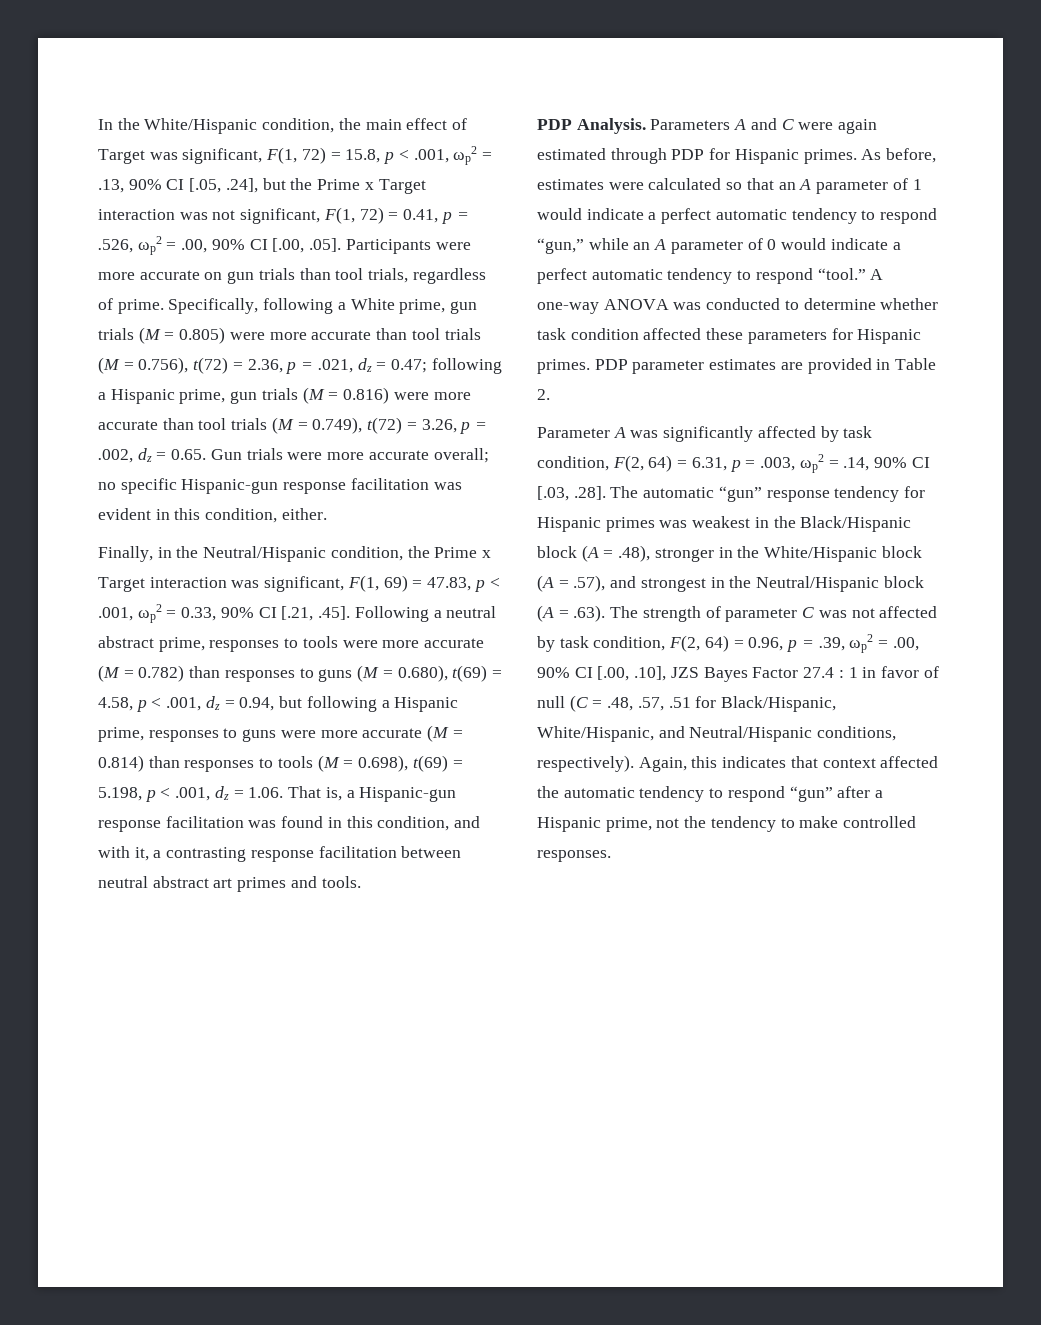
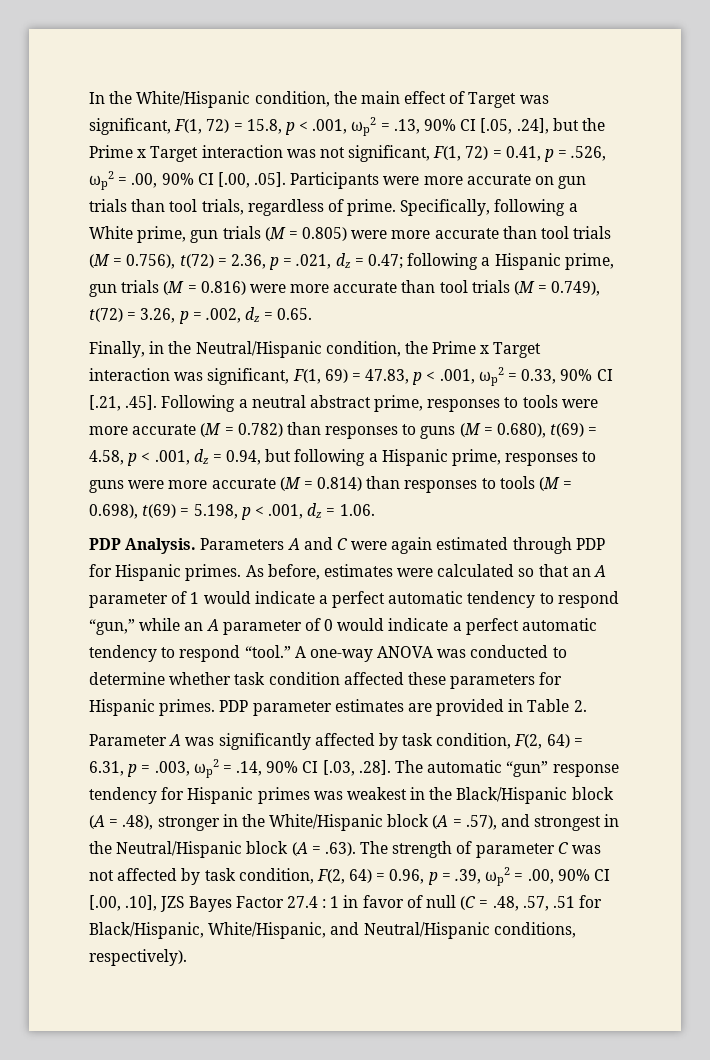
- Specifically, following a White prime, gun trials (M = 0.805) were more accurate than tool trials (M = 0.756), t(72) = 2.36, p = .021, dz = 0.47; following a Hispanic prime, gun trials (M = 0.816) were more accurate than tool trials (M = 0.749), t(72) = 3.26, p = .002, dz = 0.65. Gun trials were more accurate overall; no specific Hispanic-gun response facilitation was evident in this condition, either.
+ Specifically, following a White prime, gun trials (M = 0.805) were more accurate than tool trials (M = 0.756), t(72) = 2.36, p = .021, dz = 0.47; following a Hispanic prime, gun trials (M = 0.816) were more accurate than tool trials (M = 0.749), t(72) = 3.26, p = .002, dz = 0.65.
- Finally, in the Neutral/Hispanic condition, the Prime x Target interaction was significant, F(1, 69) = 47.83, p < .001, ωp2 = 0.33, 90% CI [.21, .45]. Following a neutral abstract prime, responses to tools were more accurate (M = 0.782) than responses to guns (M = 0.680), t(69) = 4.58, p < .001, dz = 0.94, but following a Hispanic prime, responses to guns were more accurate (M = 0.814) than responses to tools (M = 0.698), t(69) = 5.198, p < .001, dz = 1.06. That is, a Hispanic-gun response facilitation was found in this condition, and with it, a contrasting response facilitation between neutral abstract art primes and tools.
+ Finally, in the Neutral/Hispanic condition, the Prime x Target interaction was significant, F(1, 69) = 47.83, p < .001, ωp2 = 0.33, 90% CI [.21, .45]. Following a neutral abstract prime, responses to tools were more accurate (M = 0.782) than responses to guns (M = 0.680), t(69) = 4.58, p < .001, dz = 0.94, but following a Hispanic prime, responses to guns were more accurate (M = 0.814) than responses to tools (M = 0.698), t(69) = 5.198, p < .001, dz = 1.06.
- Again, this indicates that context affected the automatic tendency to respond “gun” after a Hispanic prime, not the tendency to make controlled responses.

